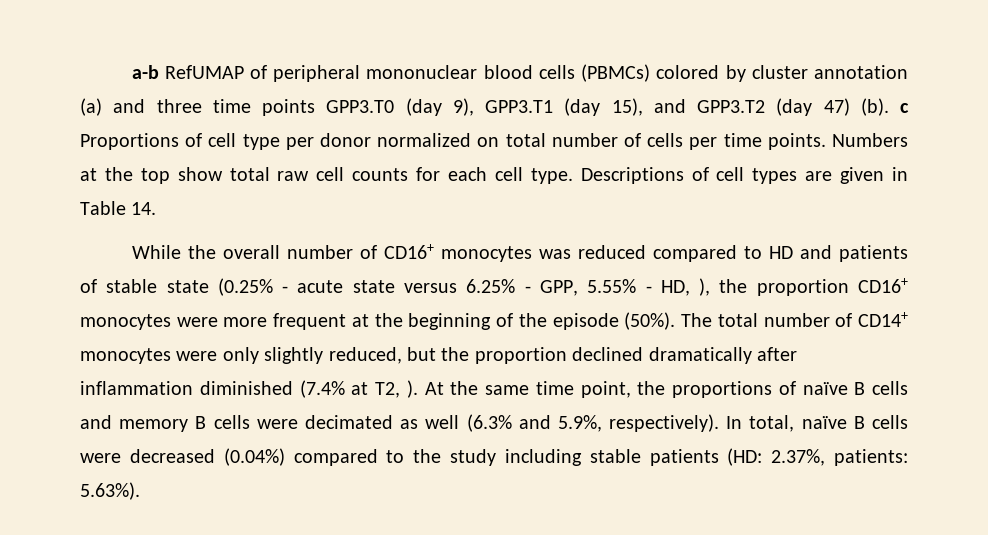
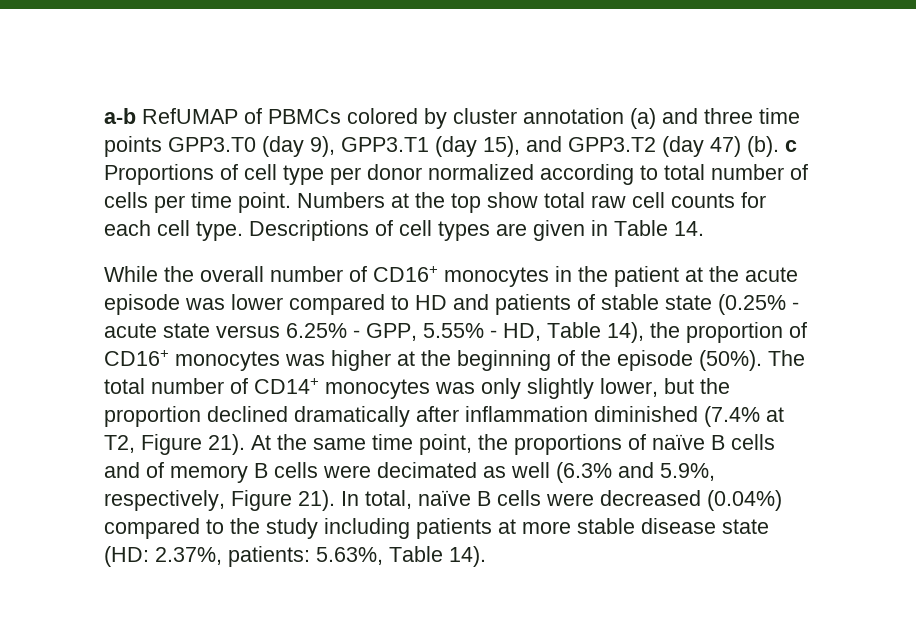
- a-b RefUMAP of peripheral mononuclear blood cells (PBMCs) colored by cluster annotation (a) and three time points GPP3.T0 (day 9), GPP3.T1 (day 15), and GPP3.T2 (day 47) (b). c Proportions of cell type per donor normalized on total number of cells per time points.
+ a-b RefUMAP of PBMCs colored by cluster annotation (a) and three time points GPP3.T0 (day 9), GPP3.T1 (day 15), and GPP3.T2 (day 47) (b). c Proportions of cell type per donor normalized according to total number of cells per time point.
- While the overall number of CD16+ monocytes was reduced compared to HD and patients of stable state (0.25% - acute state versus 6.25% - GPP, 5.55% - HD, ), the proportion CD16+ monocytes were more frequent at the beginning of the episode (50%).
+ While the overall number of CD16+ monocytes in the patient at the acute episode was lower compared to HD and patients of stable state (0.25% - acute state versus 6.25% - GPP, 5.55% - HD, Table 14), the proportion of CD16+ monocytes was higher at the beginning of the episode (50%).
- The total number of CD14+ monocytes were only slightly reduced, but the proportion declined dramatically after inflammation diminished (7.4% at T2, ).
+ The total number of CD14+ monocytes was only slightly lower, but the proportion declined dramatically after inflammation diminished (7.4% at T2, Figure 21).
- At the same time point, the proportions of naïve B cells and memory B cells were decimated as well (6.3% and 5.9%, respectively).
+ At the same time point, the proportions of naïve B cells and of memory B cells were decimated as well (6.3% and 5.9%, respectively, Figure 21).
- In total, naïve B cells were decreased (0.04%) compared to the study including stable patients (HD: 2.37%, patients: 5.63%).
+ In total, naïve B cells were decreased (0.04%) compared to the study including patients at more stable disease state (HD: 2.37%, patients: 5.63%, Table 14).

